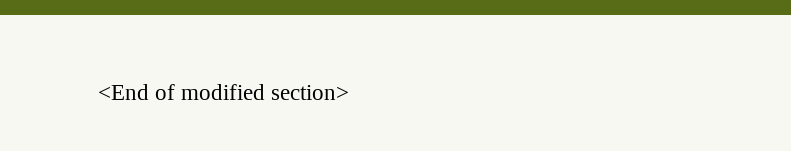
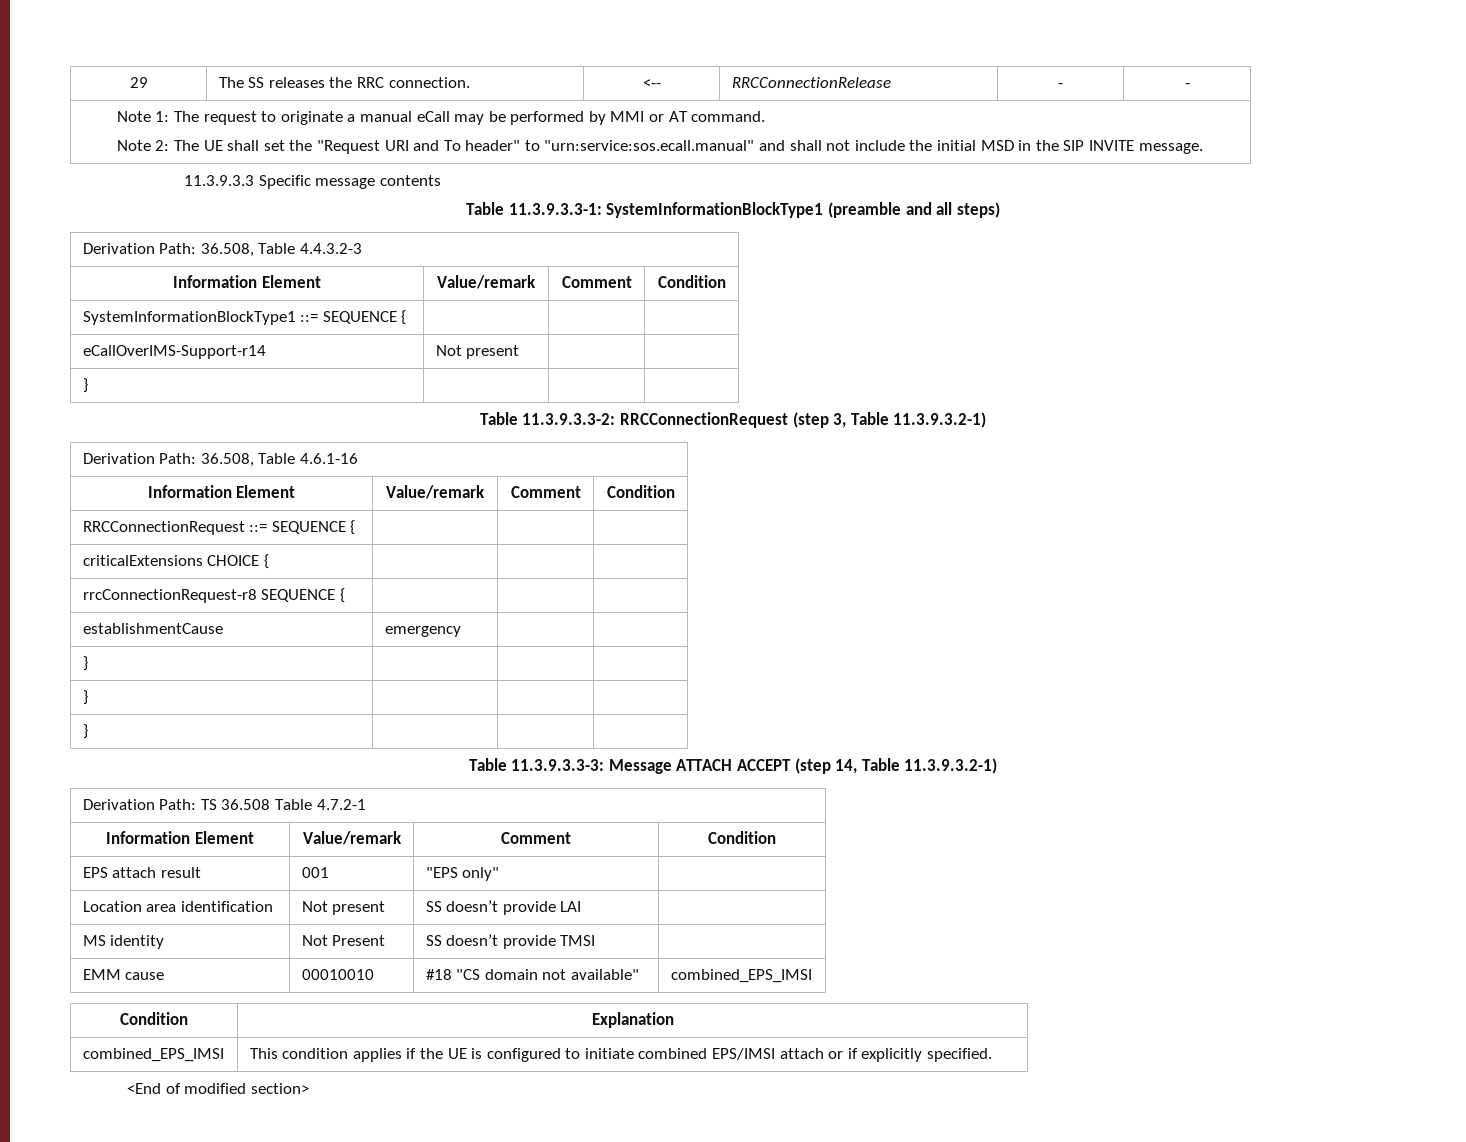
+ 29 | The SS releases the RRC connection. | <-- | RRCConnectionRelease | - | -
+ Note 1: The request to originate a manual eCall may be performed by MMI or AT command.
+ Note 2: The UE shall set the "Request URI and To header" to "urn:service:sos.ecall.manual" and shall not include the initial MSD in the SIP INVITE message.
+ 11.3.9.3.3 Specific message contents
+ Table 11.3.9.3.3-1: SystemInformationBlockType1 (preamble and all steps)
+ Derivation Path: 36.508, Table 4.4.3.2-3
+ Information Element | Value/remark | Comment | Condition
+ SystemInformationBlockType1 ::= SEQUENCE { | | |
+ eCallOverIMS-Support-r14 | Not present | |
+ } | | |
+ Table 11.3.9.3.3-2: RRCConnectionRequest (step 3, Table 11.3.9.3.2-1)
+ Derivation Path: 36.508, Table 4.6.1-16
+ Information Element | Value/remark | Comment | Condition
+ RRCConnectionRequest ::= SEQUENCE { | | |
+ criticalExtensions CHOICE { | | |
+ rrcConnectionRequest-r8 SEQUENCE { | | |
+ establishmentCause | emergency | |
+ } | | |
+ } | | |
+ } | | |
+ Table 11.3.9.3.3-3: Message ATTACH ACCEPT (step 14, Table 11.3.9.3.2-1)
+ Derivation Path: TS 36.508 Table 4.7.2-1
+ Information Element | Value/remark | Comment | Condition
+ EPS attach result | 001 | "EPS only" |
+ Location area identification | Not present | SS doesn’t provide LAI |
+ MS identity | Not Present | SS doesn’t provide TMSI |
+ EMM cause | 00010010 | #18 "CS domain not available" | combined_EPS_IMSI
+ Condition | Explanation
+ combined_EPS_IMSI | This condition applies if the UE is configured to initiate combined EPS/IMSI attach or if explicitly specified.

